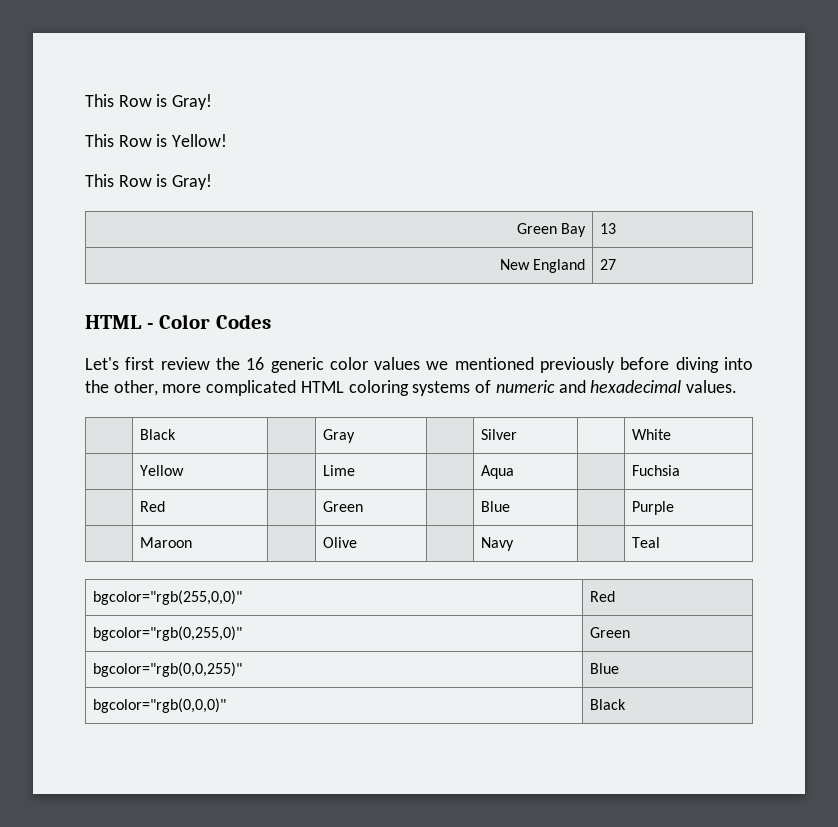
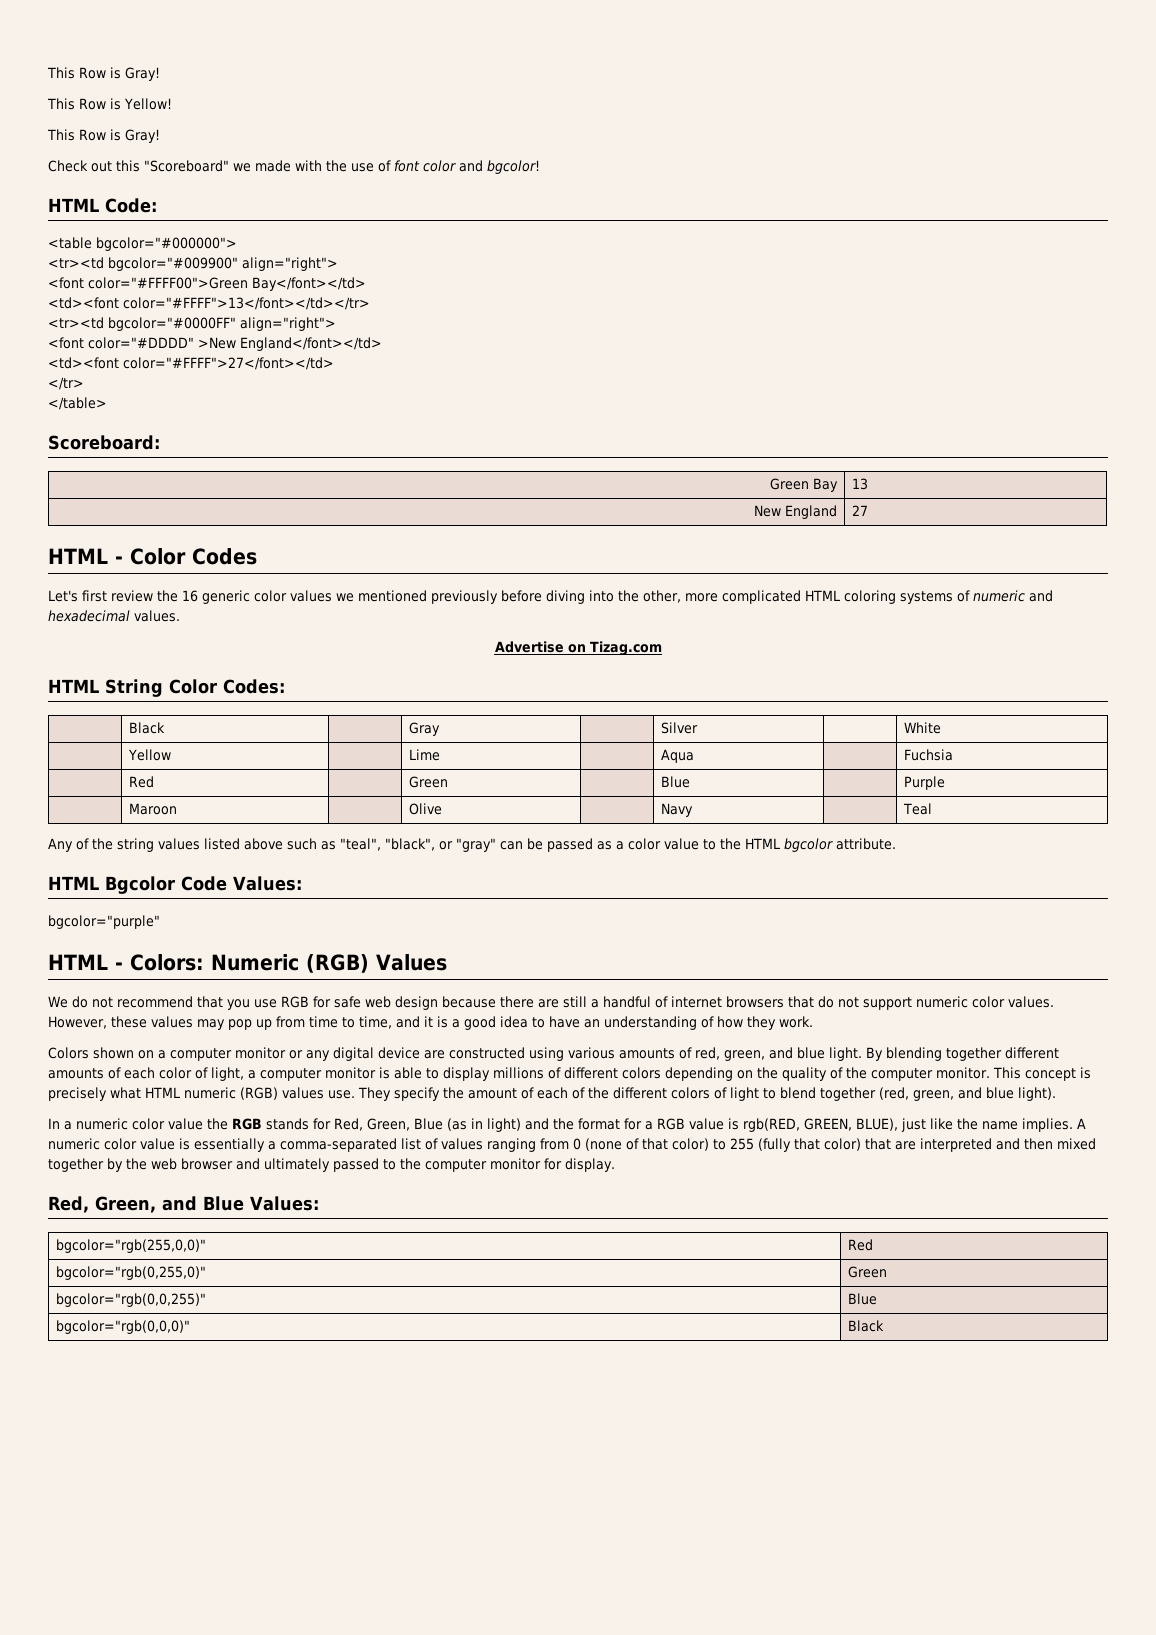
+ Check out this "Scoreboard" we made with the use of font color and bgcolor!
+ HTML Code:
+ <table bgcolor="#000000">
+ <tr><td bgcolor="#009900" align="right">
+ <font color="#FFFF00">Green Bay</font></td>
+ <td><font color="#FFFF">13</font></td></tr>
+ <tr><td bgcolor="#0000FF" align="right">
+ <font color="#DDDD" >New England</font></td>
+ <td><font color="#FFFF">27</font></td>
+ </tr>
+ </table>
+ Scoreboard:
+ Advertise on Tizag.com
+ HTML String Color Codes:
+ Any of the string values listed above such as "teal", "black", or "gray" can be passed as a color value to the HTML bgcolor attribute.
+ HTML Bgcolor Code Values:
+ bgcolor="purple"
+ HTML - Colors: Numeric (RGB) Values
+ We do not recommend that you use RGB for safe web design because there are still a handful of internet browsers that do not support numeric color values. However, these values may pop up from time to time, and it is a good idea to have an understanding of how they work.
+ Colors shown on a computer monitor or any digital device are constructed using various amounts of red, green, and blue light. By blending together different amounts of each color of light, a computer monitor is able to display millions of different colors depending on the quality of the computer monitor. This concept is precisely what HTML numeric (RGB) values use. They specify the amount of each of the different colors of light to blend together (red, green, and blue light).
+ In a numeric color value the RGB stands for Red, Green, Blue (as in light) and the format for a RGB value is rgb(RED, GREEN, BLUE), just like the name implies. A numeric color value is essentially a comma-separated list of values ranging from 0 (none of that color) to 255 (fully that color) that are interpreted and then mixed together by the web browser and ultimately passed to the computer monitor for display.
+ Red, Green, and Blue Values:

